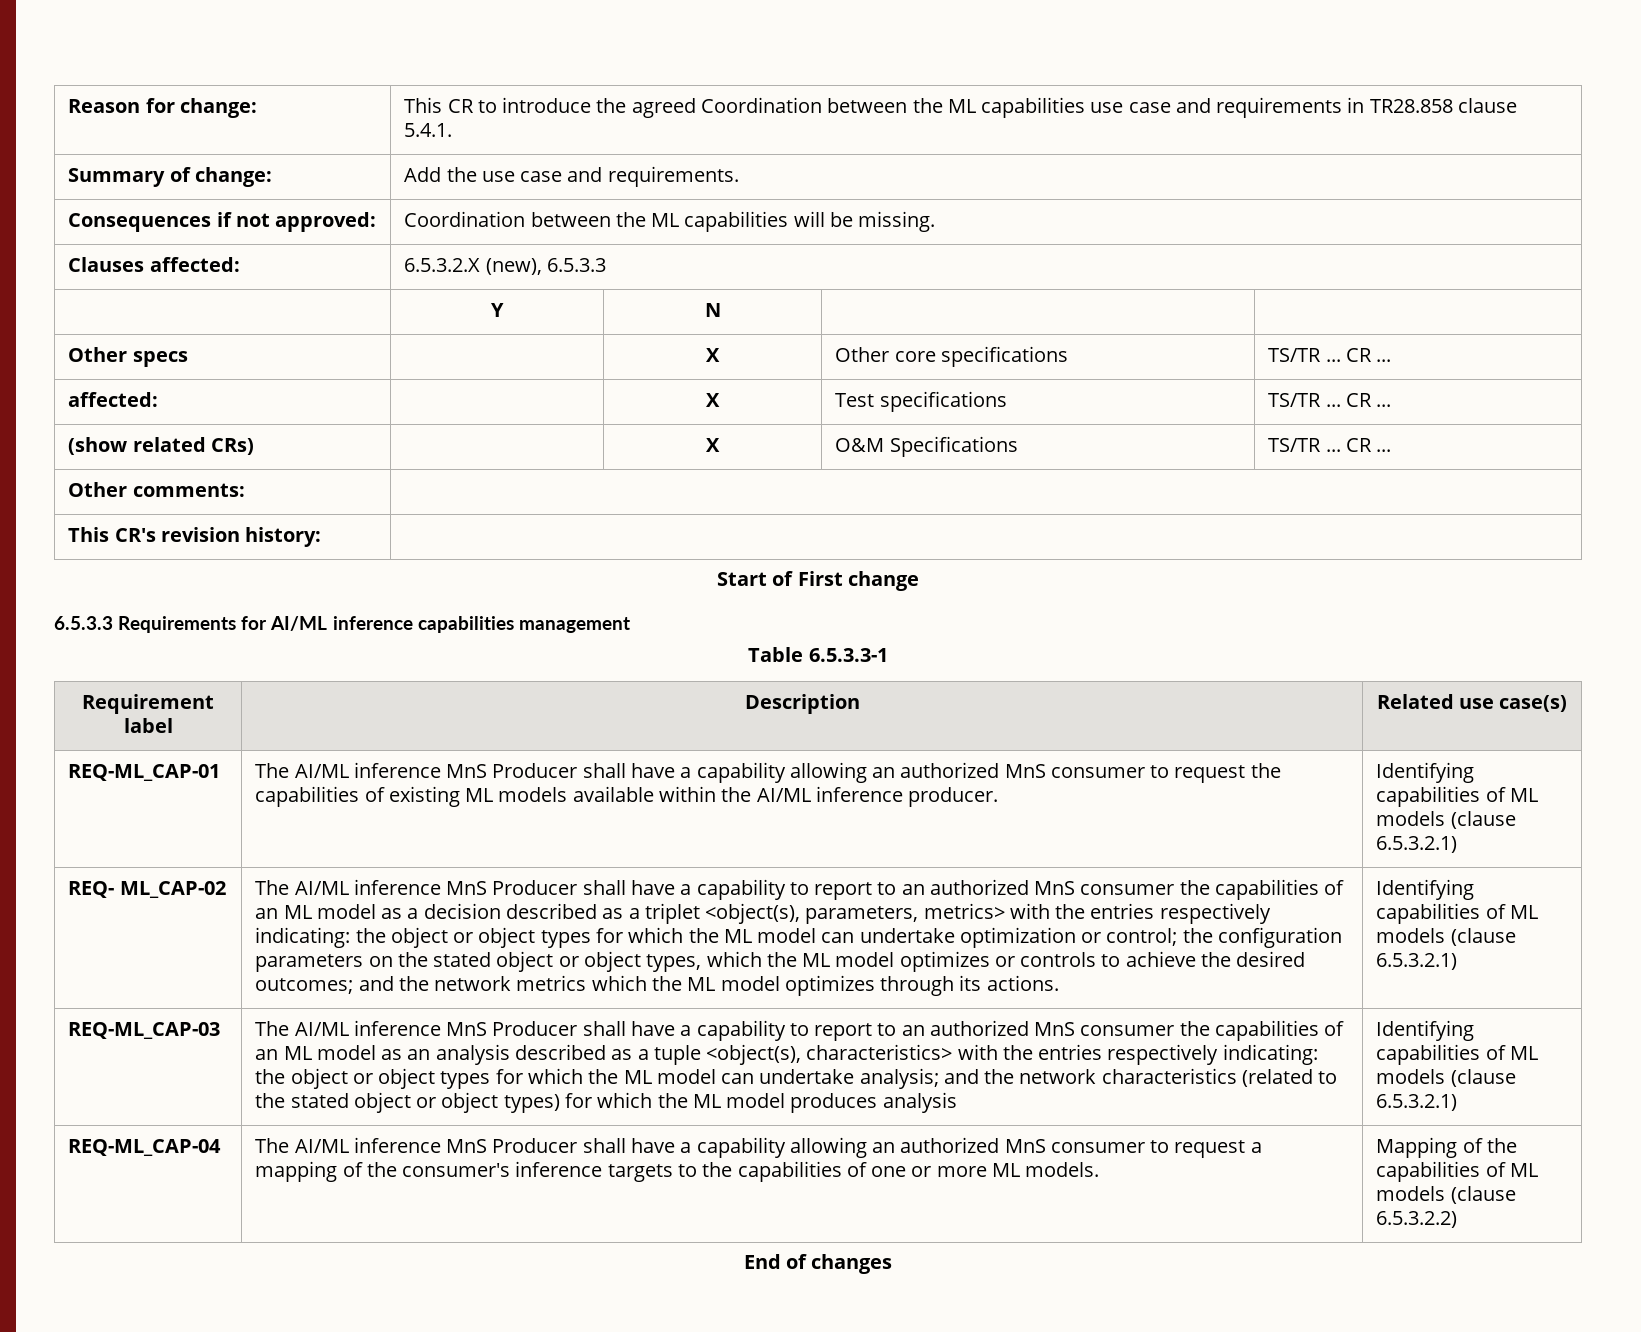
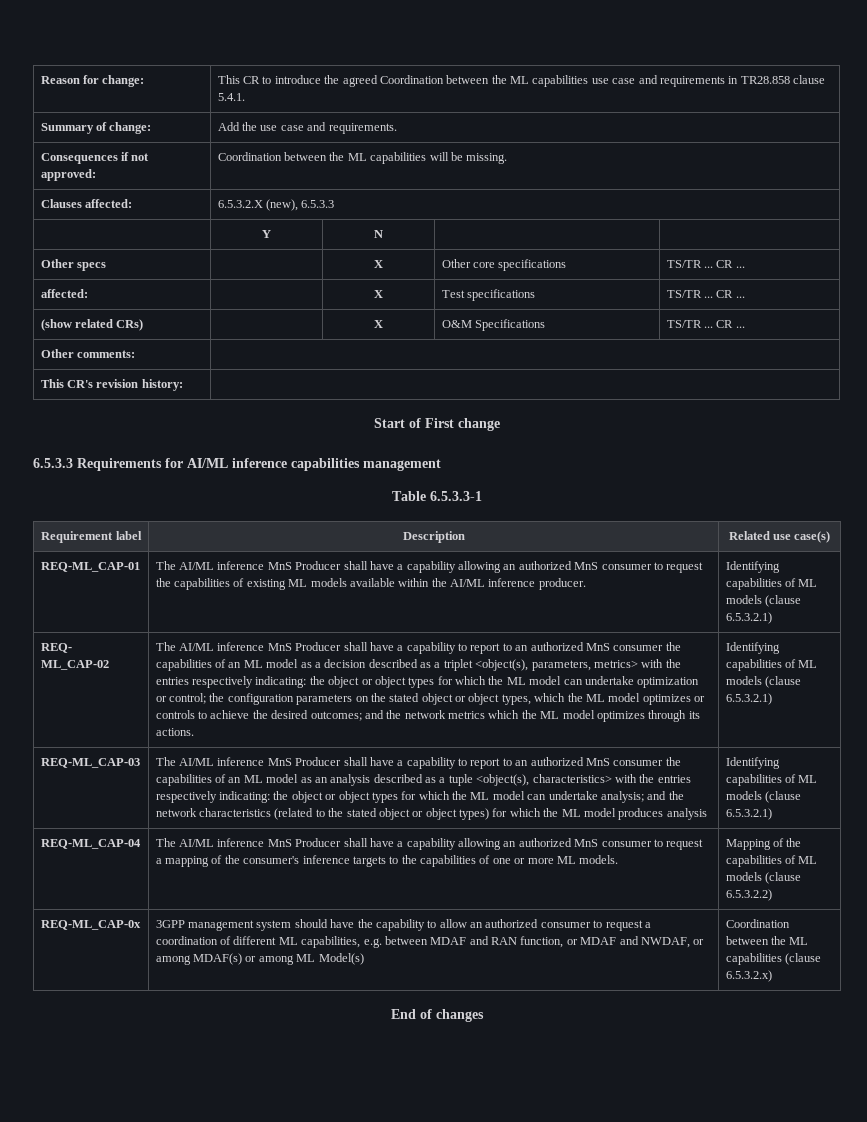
+ REQ-ML_CAP-0x | 3GPP management system should have the capability to allow an authorized consumer to request a coordination of different ML capabilities, e.g. between MDAF and RAN function, or MDAF and NWDAF, or among MDAF(s) or among ML Model(s) | Coordination between the ML capabilities (clause 6.5.3.2.x)

